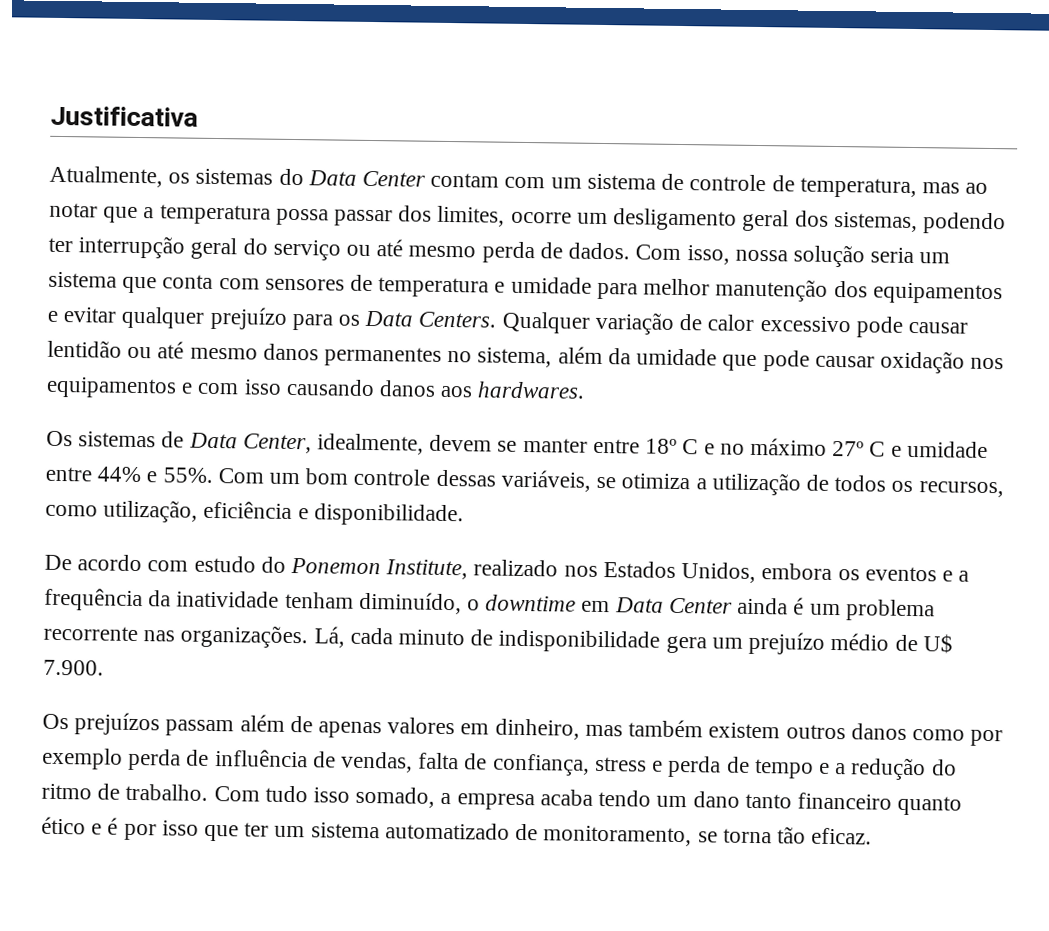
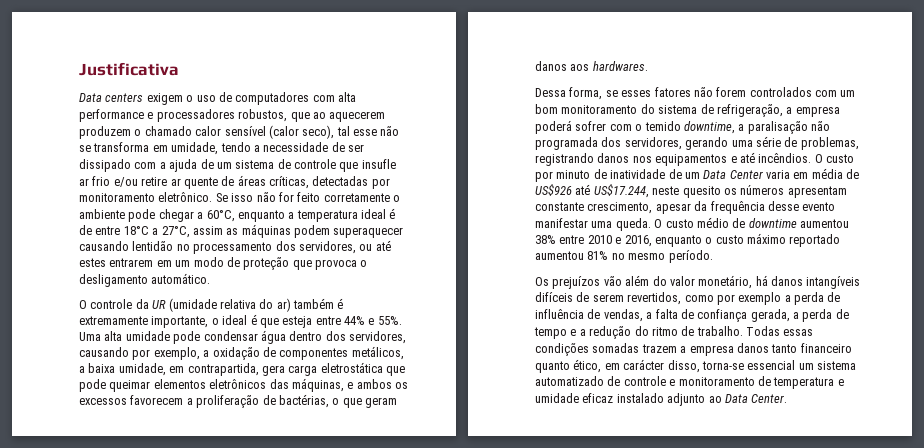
- Atualmente, os sistemas do Data Center contam com um sistema de controle de temperatura, mas ao notar que a temperatura possa passar dos limites, ocorre um desligamento geral dos sistemas, podendo ter interrupção geral do serviço ou até mesmo perda de dados. Com isso, nossa solução seria um sistema que conta com sensores de temperatura e umidade para melhor manutenção dos equipamentos e evitar qualquer prejuízo para os Data Centers. Qualquer variação de calor excessivo pode causar lentidão ou até mesmo danos permanentes no sistema, além da umidade que pode causar oxidação nos equipamentos e com isso causando danos aos hardwares.
- Os sistemas de Data Center, idealmente, devem se manter entre 18º C e no máximo 27º C e umidade entre 44% e 55%. Com um bom controle dessas variáveis, se otimiza a utilização de todos os recursos, como utilização, eficiência e disponibilidade.
- De acordo com estudo do Ponemon Institute, realizado nos Estados Unidos, embora os eventos e a frequência da inatividade tenham diminuído, o downtime em Data Center ainda é um problema recorrente nas organizações. Lá, cada minuto de indisponibilidade gera um prejuízo médio de U$ 7.900.
- Os prejuízos passam além de apenas valores em dinheiro, mas também existem outros danos como por exemplo perda de influência de vendas, falta de confiança, stress e perda de tempo e a redução do ritmo de trabalho.
+ Data centers exigem o uso de computadores com alta performance e processadores robustos, que ao aquecerem produzem o chamado calor sensível (calor seco), tal esse não se transforma em umidade, tendo a necessidade de ser dissipado com a ajuda de um sistema de controle que insufle ar frio e/ou retire ar quente de áreas críticas, detectadas por monitoramento eletrônico. Se isso não for feito corretamente o ambiente pode chegar a 60°C, enquanto a temperatura ideal é de entre 18°C a 27°C, assim as máquinas podem superaquecer causando lentidão no processamento dos servidores, ou até estes entrarem em um modo de proteção que provoca o desligamento automático.
+ O controle da UR (umidade relativa do ar) também é extremamente importante, o ideal é que esteja entre 44% e 55%. Uma alta umidade pode condensar água dentro dos servidores, causando por exemplo, a oxidação de componentes metálicos, a baixa umidade, em contrapartida, gera carga eletrostática que pode queimar elementos eletrônicos das máquinas, e ambos os excessos favorecem a proliferação de bactérias, o que geram danos aos hardwares.
+ Dessa forma, se esses fatores não forem controlados com um bom monitoramento do sistema de refrigeração, a empresa poderá sofrer com o temido downtime, a paralisação não programada dos servidores, gerando uma série de problemas, registrando danos nos equipamentos e até incêndios. O custo por minuto de inatividade de um Data Center varia em média de US$926 até US$17.244, neste quesito os números apresentam constante crescimento, apesar da frequência desse evento manifestar uma queda. O custo médio de downtime aumentou 38% entre 2010 e 2016, enquanto o custo máximo reportado aumentou 81% no mesmo período.
+ Os prejuízos vão além do valor monetário, há danos intangíveis difíceis de serem revertidos, como por exemplo a perda de influência de vendas, a falta de confiança gerada, a perda de tempo e a redução do ritmo de trabalho.
- Com tudo isso somado, a empresa acaba tendo um dano tanto financeiro quanto ético e é por isso que ter um sistema automatizado de monitoramento, se torna tão eficaz.
+ Todas essas condições somadas trazem a empresa danos tanto financeiro quanto ético, em carácter disso, torna-se essencial um sistema automatizado de controle e monitoramento de temperatura e umidade eficaz instalado adjunto ao Data Center.

